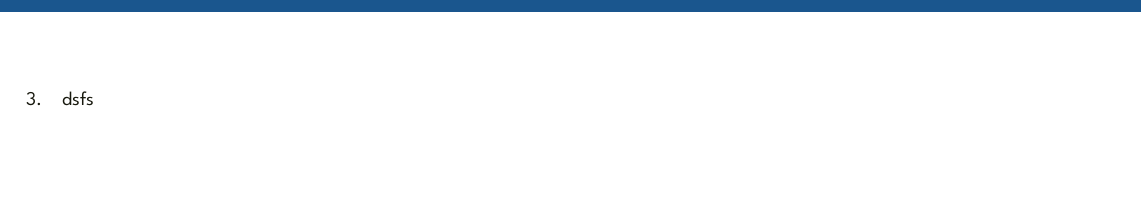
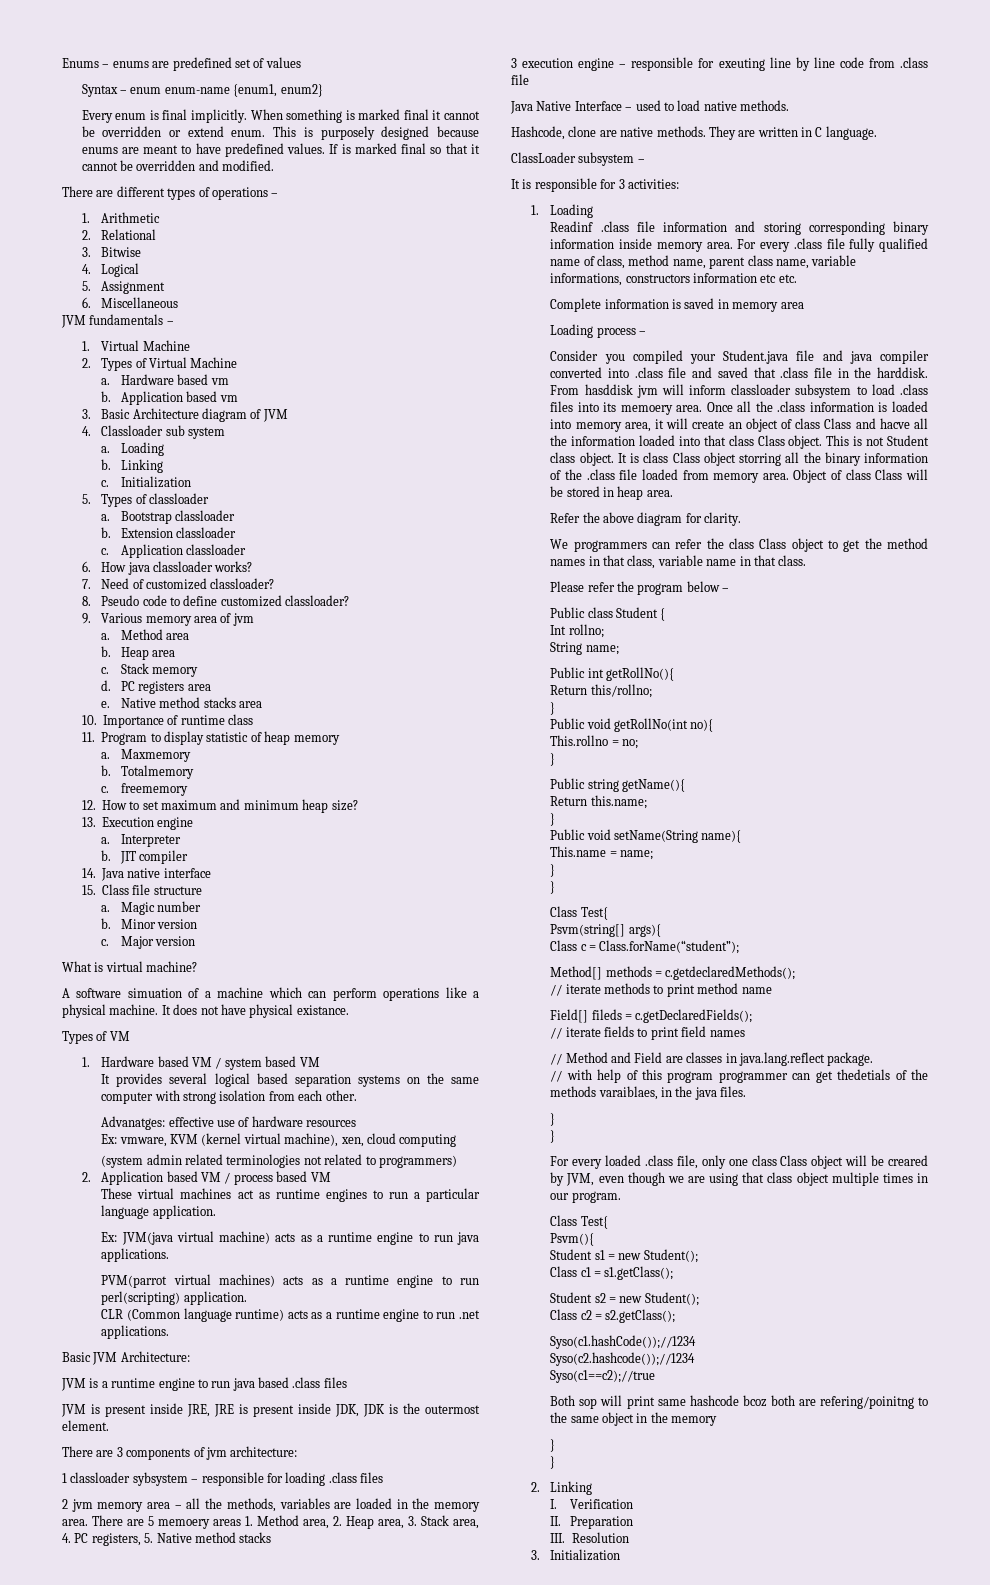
- 3. dsfs
+ Enums – enums are predefined set of values
+ Syntax – enum enum-name {enum1, enum2}
+ Every enum is final implicitly. When something is marked final it cannot be overridden or extend enum. This is purposely designed because enums are meant to have predefined values. If is marked final so that it cannot be overridden and modified.
+ There are different types of operations –
+ 1. Arithmetic
+ 2. Relational
+ 3. Bitwise
+ 4. Logical
+ 5. Assignment
+ 6. Miscellaneous
+ JVM fundamentals –
+ 1. Virtual Machine
+ 2. Types of Virtual Machine
+ a. Hardware based vm
+ b. Application based vm
+ 3. Basic Architecture diagram of JVM
+ 4. Classloader sub system
+ a. Loading
+ b. Linking
+ c. Initialization
+ 5. Types of classloader
+ a. Bootstrap classloader
+ b. Extension classloader
+ c. Application classloader
+ 6. How java classloader works?
+ 7. Need of customized classloader?
+ 8. Pseudo code to define customized classloader?
+ 9. Various memory area of jvm
+ a. Method area
+ b. Heap area
+ c. Stack memory
+ d. PC registers area
+ e. Native method stacks area
+ 10. Importance of runtime class
+ 11. Program to display statistic of heap memory
+ a. Maxmemory
+ b. Totalmemory
+ c. freememory
+ 12. How to set maximum and minimum heap size?
+ 13. Execution engine
+ a. Interpreter
+ b. JIT compiler
+ 14. Java native interface
+ 15. Class file structure
+ a. Magic number
+ b. Minor version
+ c. Major version
+ What is virtual machine?
+ A software simuation of a machine which can perform operations like a physical machine. It does not have physical existance.
+ Types of VM
+ 1. Hardware based VM / system based VM
+ It provides several logical based separation systems on the same computer with strong isolation from each other.
+ Advanatges: effective use of hardware resources
+ Ex: vmware, KVM (kernel virtual machine), xen, cloud computing
+ (system admin related terminologies not related to programmers)
+ 2. Application based VM / process based VM
+ These virtual machines act as runtime engines to run a particular language application.
+ Ex: JVM(java virtual machine) acts as a runtime engine to run java applications.
+ PVM(parrot virtual machines) acts as a runtime engine to run perl(scripting) application.
+ CLR (Common language runtime) acts as a runtime engine to run .net applications.
+ Basic JVM Architecture:
+ JVM is a runtime engine to run java based .class files
+ JVM is present inside JRE, JRE is present inside JDK, JDK is the outermost element.
+ There are 3 components of jvm architecture:
+ 1 classloader sybsystem – responsible for loading .class files
+ 2 jvm memory area – all the methods, variables are loaded in the memory area. There are 5 memoery areas 1. Method area, 2. Heap area, 3. Stack area, 4. PC registers, 5. Native method stacks
+ 3 execution engine – responsible for exeuting line by line code from .class file
+ Java Native Interface – used to load native methods.
+ Hashcode, clone are native methods. They are written in C language.
+ ClassLoader subsystem –
+ It is responsible for 3 activities:
+ 1. Loading
+ Readinf .class file information and storing corresponding binary information inside memory area. For every .class file fully qualified name of class, method name, parent class name, variable informations, constructors information etc etc.
+ Complete information is saved in memory area
+ Loading process –
+ Consider you compiled your Student.java file and java compiler converted into .class file and saved that .class file in the harddisk. From hasddisk jvm will inform classloader subsystem to load .class files into its memoery area. Once all the .class information is loaded into memory area, it will create an object of class Class and hacve all the information loaded into that class Class object. This is not Student class object. It is class Class object storring all the binary information of the .class file loaded from memory area. Object of class Class will be stored in heap area.
+ Refer the above diagram for clarity.
+ We programmers can refer the class Class object to get the method names in that class, variable name in that class.
+ Please refer the program below –
+ Public class Student {
+ Int rollno;
+ String name;
+ Public int getRollNo(){
+ Return this/rollno;
+ }
+ Public void getRollNo(int no){
+ This.rollno = no;
+ }
+ Public string getName(){
+ Return this.name;
+ }
+ Public void setName(String name){
+ This.name = name;
+ }
+ }
+ Class Test{
+ Psvm(string[] args){
+ Class c = Class.forName(“student”);
+ Method[] methods = c.getdeclaredMethods();
+ // iterate methods to print method name
+ Field[] fileds = c.getDeclaredFields();
+ // iterate fields to print field names
+ // Method and Field are classes in java.lang.reflect package.
+ // with help of this program programmer can get thedetials of the methods varaiblaes, in the java files.
+ }
+ }
+ For every loaded .class file, only one class Class object will be creared by JVM, even though we are using that class object multiple times in our program.
+ Class Test{
+ Psvm(){
+ Student s1 = new Student();
+ Class c1 = s1.getClass();
+ Student s2 = new Student();
+ Class c2 = s2.getClass();
+ Syso(c1.hashCode());//1234
+ Syso(c2.hashcode());//1234
+ Syso(c1==c2);//true
+ Both sop will print same hashcode bcoz both are refering/poinitng to the same object in the memory
+ }
+ }
+ 2. Linking
+ I. Verification
+ II. Preparation
+ III. Resolution
+ 3. Initialization

